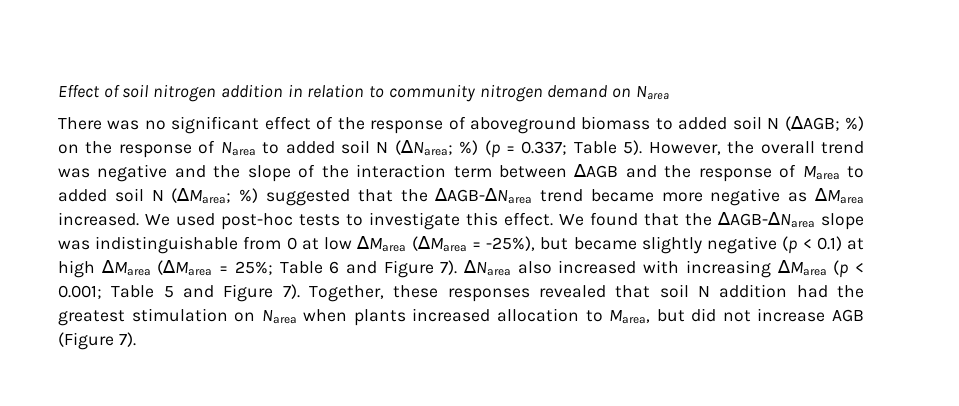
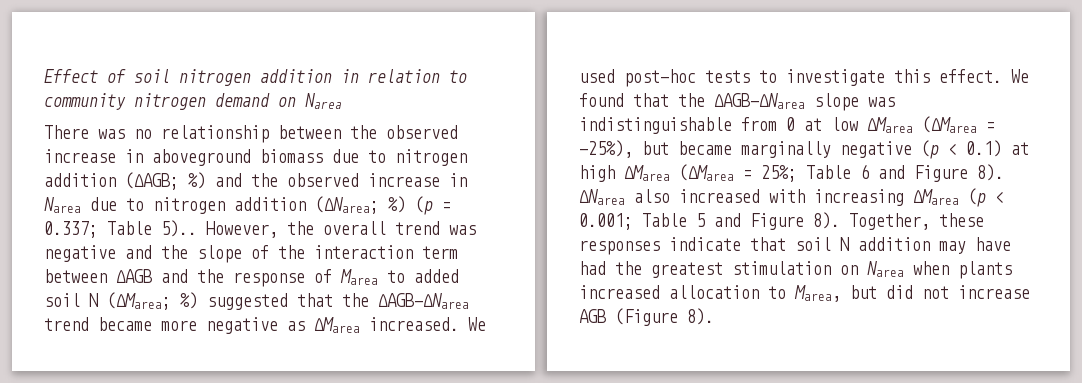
- There was no significant effect of the response of aboveground biomass to added soil N (∆AGB; %) on the response of Narea to added soil N (∆Narea; %) (p = 0.337; Table 5).
+ There was no relationship between the observed increase in aboveground biomass due to nitrogen addition (∆AGB; %) and the observed increase in Narea due to nitrogen addition (∆Narea; %) (p = 0.337; Table 5)..
- We found that the ∆AGB-∆Narea slope was indistinguishable from 0 at low ∆Marea (∆Marea = -25%), but became slightly negative (p < 0.1) at high ∆Marea (∆Marea = 25%; Table 6 and Figure 7).
+ We found that the ∆AGB-∆Narea slope was indistinguishable from 0 at low ∆Marea (∆Marea = -25%), but became marginally negative (p < 0.1) at high ∆Marea (∆Marea = 25%; Table 6 and Figure 8).
- ∆Narea also increased with increasing ∆Marea (p < 0.001; Table 5 and Figure 7).
+ ∆Narea also increased with increasing ∆Marea (p < 0.001; Table 5 and Figure 8).
- Together, these responses revealed that soil N addition had the greatest stimulation on Narea when plants increased allocation to Marea, but did not increase AGB (Figure 7).
+ Together, these responses indicate that soil N addition may have had the greatest stimulation on Narea when plants increased allocation to Marea, but did not increase AGB (Figure 8).

